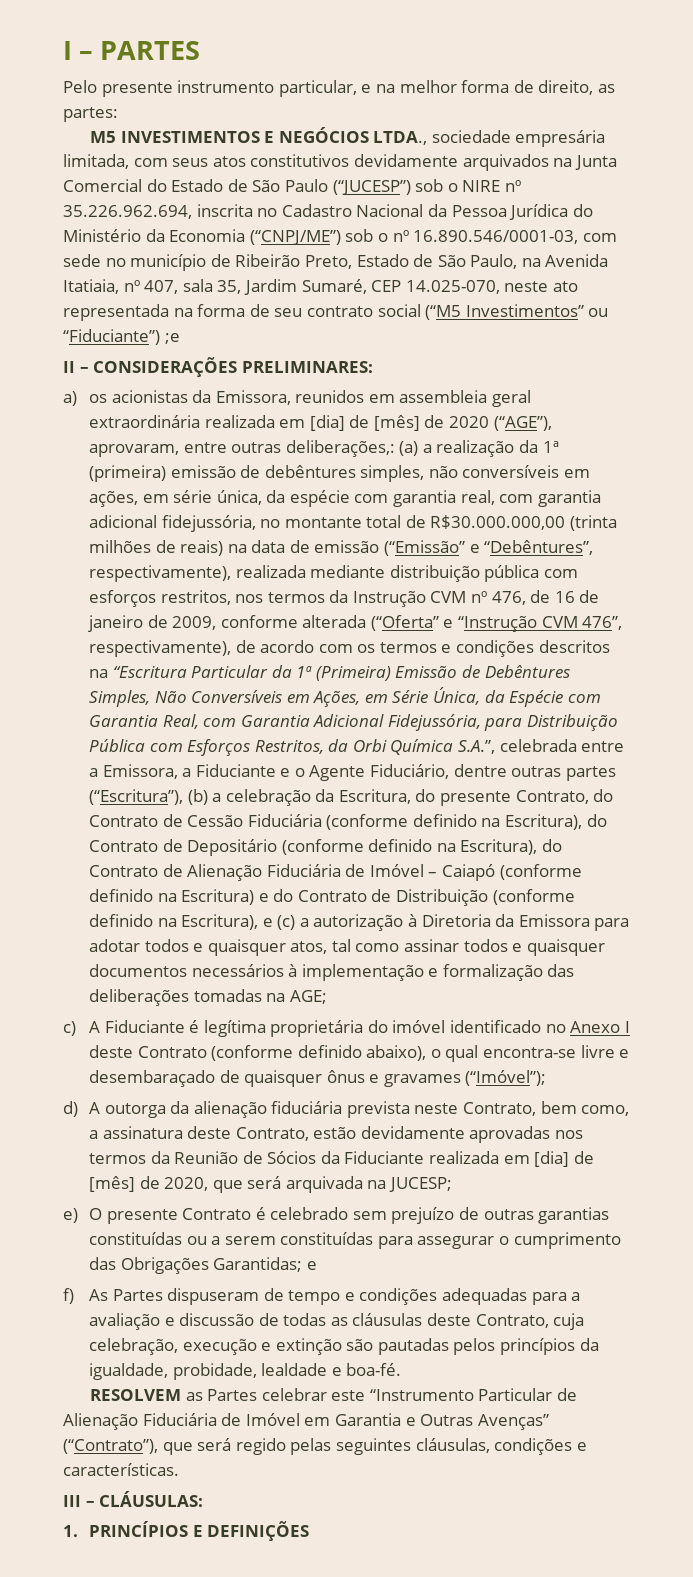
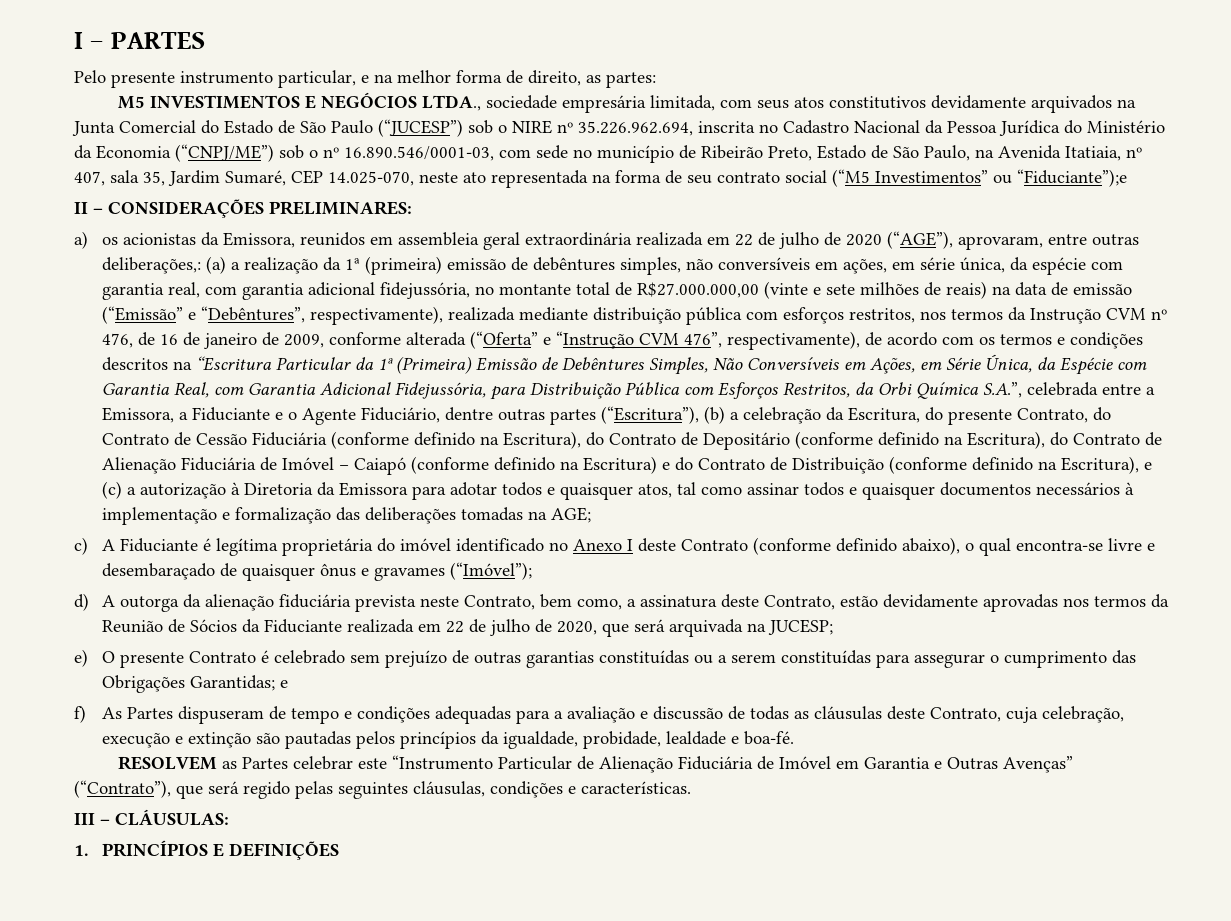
- M5 INVESTIMENTOS E NEGÓCIOS LTDA., sociedade empresária limitada, com seus atos constitutivos devidamente arquivados na Junta Comercial do Estado de São Paulo (“JUCESP”) sob o NIRE nº 35.226.962.694, inscrita no Cadastro Nacional da Pessoa Jurídica do Ministério da Economia (“CNPJ/ME”) sob o nº 16.890.546/0001-03, com sede no município de Ribeirão Preto, Estado de São Paulo, na Avenida Itatiaia, nº 407, sala 35, Jardim Sumaré, CEP 14.025-070, neste ato representada na forma de seu contrato social (“M5 Investimentos” ou “Fiduciante”) ;e
+ M5 INVESTIMENTOS E NEGÓCIOS LTDA., sociedade empresária limitada, com seus atos constitutivos devidamente arquivados na Junta Comercial do Estado de São Paulo (“JUCESP”) sob o NIRE nº 35.226.962.694, inscrita no Cadastro Nacional da Pessoa Jurídica do Ministério da Economia (“CNPJ/ME”) sob o nº 16.890.546/0001-03, com sede no município de Ribeirão Preto, Estado de São Paulo, na Avenida Itatiaia, nº 407, sala 35, Jardim Sumaré, CEP 14.025-070, neste ato representada na forma de seu contrato social (“M5 Investimentos” ou “Fiduciante”);e
- a) os acionistas da Emissora, reunidos em assembleia geral extraordinária realizada em [dia] de [mês] de 2020 (“AGE”), aprovaram, entre outras deliberações,:
+ a) os acionistas da Emissora, reunidos em assembleia geral extraordinária realizada em 22 de julho de 2020 (“AGE”), aprovaram, entre outras deliberações,:
- (a) a realização da 1ª (primeira) emissão de debêntures simples, não conversíveis em ações, em série única, da espécie com garantia real, com garantia adicional fidejussória, no montante total de R$30.000.000,00 (trinta milhões de reais) na data de emissão (“Emissão” e “Debêntures”, respectivamente), realizada mediante distribuição pública com esforços restritos, nos termos da Instrução CVM nº 476, de 16 de janeiro de 2009, conforme alterada (“Oferta” e “Instrução CVM 476”, respectivamente), de acordo com os termos e condições descritos na “Escritura Particular da 1ª (Primeira) Emissão de Debêntures Simples, Não Conversíveis em Ações, em Série Única, da Espécie com Garantia Real, com Garantia Adicional Fidejussória, para Distribuição Pública com Esforços Restritos, da Orbi Química S.A.”, celebrada entre a Emissora, a Fiduciante e o Agente Fiduciário, dentre outras partes (“Escritura”), (b) a celebração da Escritura, do presente Contrato, do Contrato de Cessão Fiduciária (conforme definido na Escritura), do Contrato de Depositário (conforme definido na Escritura), do Contrato de Alienação Fiduciária de Imóvel – Caiapó (conforme definido na Escritura) e do Contrato de Distribuição (conforme definido na Escritura), e (c) a autorização à Diretoria da Emissora para adotar todos e quaisquer atos, tal como assinar todos e quaisquer documentos necessários à implementação e formalização das deliberações tomadas na AGE;
+ (a) a realização da 1ª (primeira) emissão de debêntures simples, não conversíveis em ações, em série única, da espécie com garantia real, com garantia adicional fidejussória, no montante total de R$27.000.000,00 (vinte e sete milhões de reais) na data de emissão (“Emissão” e “Debêntures”, respectivamente), realizada mediante distribuição pública com esforços restritos, nos termos da Instrução CVM nº 476, de 16 de janeiro de 2009, conforme alterada (“Oferta” e “Instrução CVM 476”, respectivamente), de acordo com os termos e condições descritos na “Escritura Particular da 1ª (Primeira) Emissão de Debêntures Simples, Não Conversíveis em Ações, em Série Única, da Espécie com Garantia Real, com Garantia Adicional Fidejussória, para Distribuição Pública com Esforços Restritos, da Orbi Química S.A.”, celebrada entre a Emissora, a Fiduciante e o Agente Fiduciário, dentre outras partes (“Escritura”), (b) a celebração da Escritura, do presente Contrato, do Contrato de Cessão Fiduciária (conforme definido na Escritura), do Contrato de Depositário (conforme definido na Escritura), do Contrato de Alienação Fiduciária de Imóvel – Caiapó (conforme definido na Escritura) e do Contrato de Distribuição (conforme definido na Escritura), e (c) a autorização à Diretoria da Emissora para adotar todos e quaisquer atos, tal como assinar todos e quaisquer documentos necessários à implementação e formalização das deliberações tomadas na AGE;
- d) A outorga da alienação fiduciária prevista neste Contrato, bem como, a assinatura deste Contrato, estão devidamente aprovadas nos termos da Reunião de Sócios da Fiduciante realizada em [dia] de [mês] de 2020, que será arquivada na JUCESP;
+ d) A outorga da alienação fiduciária prevista neste Contrato, bem como, a assinatura deste Contrato, estão devidamente aprovadas nos termos da Reunião de Sócios da Fiduciante realizada em 22 de julho de 2020, que será arquivada na JUCESP;

